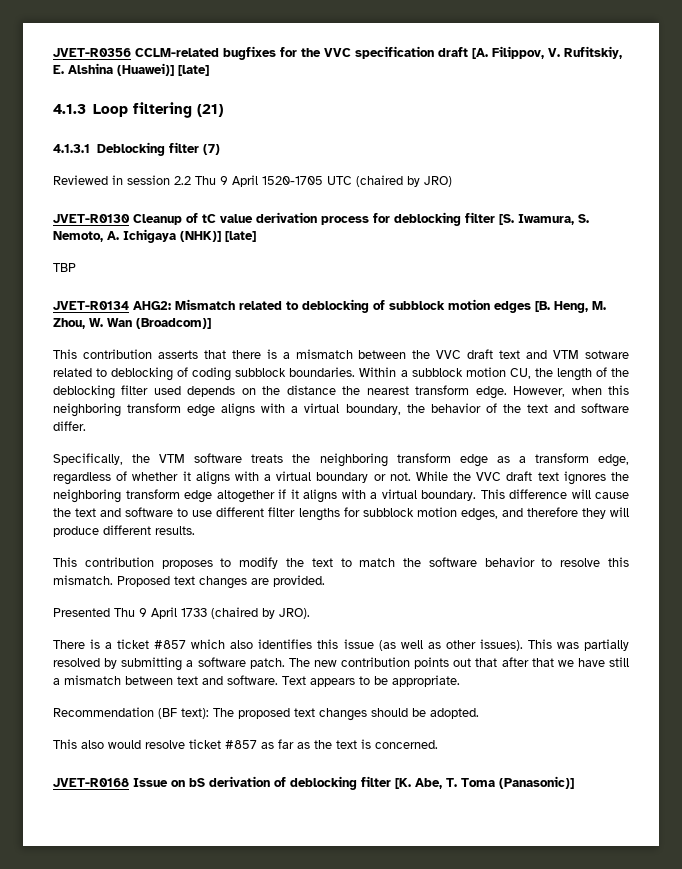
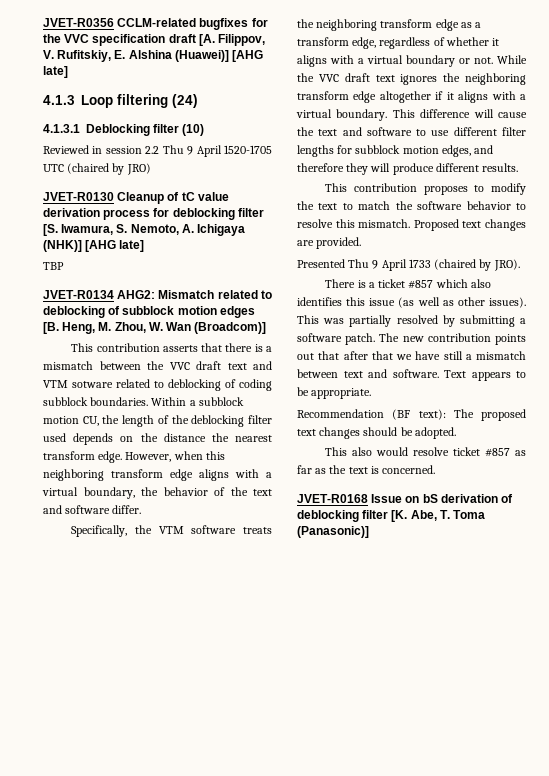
- JVET-R0356 CCLM-related bugfixes for the VVC specification draft [A. Filippov, V. Rufitskiy, E. Alshina (Huawei)] [late]
+ JVET-R0356 CCLM-related bugfixes for the VVC specification draft [A. Filippov, V. Rufitskiy, E. Alshina (Huawei)] [AHG late]
- 4.1.3 Loop filtering (21)
+ 4.1.3 Loop filtering (24)
- 4.1.3.1 Deblocking filter (7)
+ 4.1.3.1 Deblocking filter (10)
- JVET-R0130 Cleanup of tC value derivation process for deblocking filter [S. Iwamura, S. Nemoto, A. Ichigaya (NHK)] [late]
+ JVET-R0130 Cleanup of tC value derivation process for deblocking filter [S. Iwamura, S. Nemoto, A. Ichigaya (NHK)] [AHG late]

